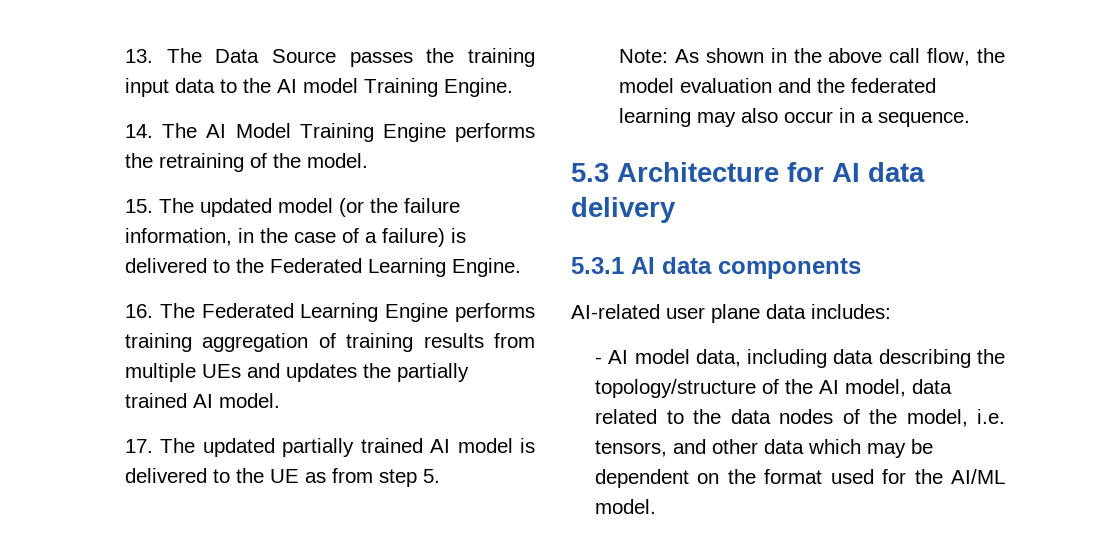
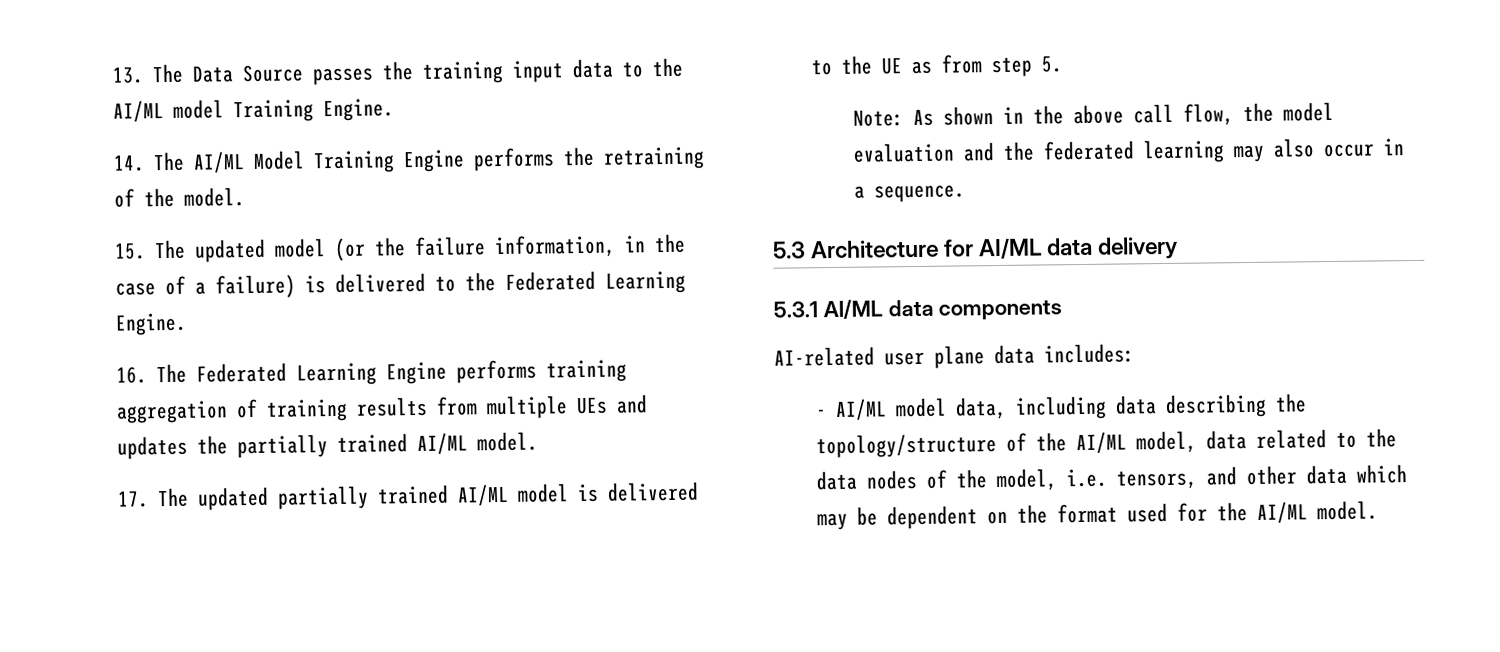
- 13. The Data Source passes the training input data to the AI model Training Engine.
+ 13. The Data Source passes the training input data to the AI/ML model Training Engine.
- 14. The AI Model Training Engine performs the retraining of the model.
+ 14. The AI/ML Model Training Engine performs the retraining of the model.
- 16. The Federated Learning Engine performs training aggregation of training results from multiple UEs and updates the partially trained AI model.
+ 16. The Federated Learning Engine performs training aggregation of training results from multiple UEs and updates the partially trained AI/ML model.
- 17. The updated partially trained AI model is delivered to the UE as from step 5.
+ 17. The updated partially trained AI/ML model is delivered to the UE as from step 5.
- 5.3 Architecture for AI data delivery
+ 5.3 Architecture for AI/ML data delivery
- 5.3.1 AI data components
+ 5.3.1 AI/ML data components
- - AI model data, including data describing the topology/structure of the AI model, data related to the data nodes of the model, i.e. tensors, and other data which may be dependent on the format used for the AI/ML model.
+ - AI/ML model data, including data describing the topology/structure of the AI/ML model, data related to the data nodes of the model, i.e. tensors, and other data which may be dependent on the format used for the AI/ML model.

